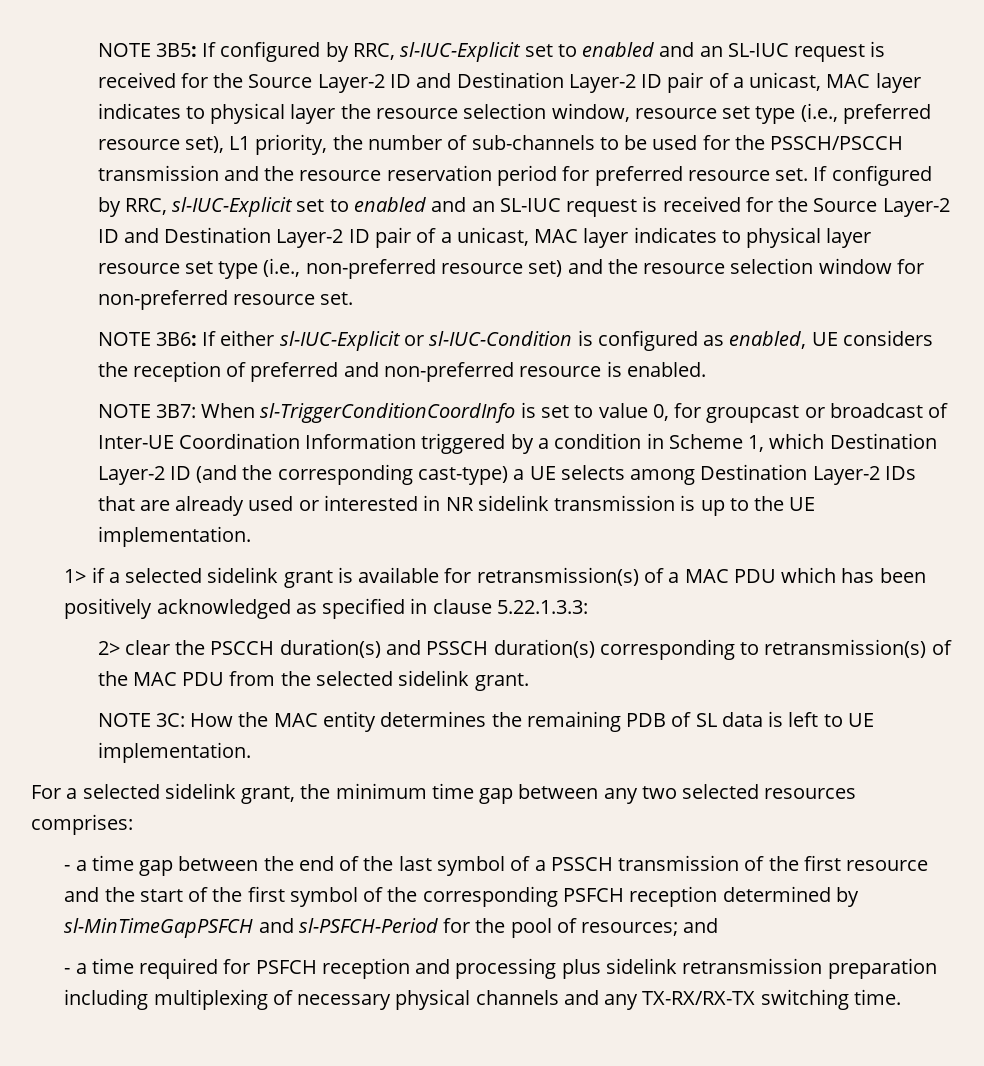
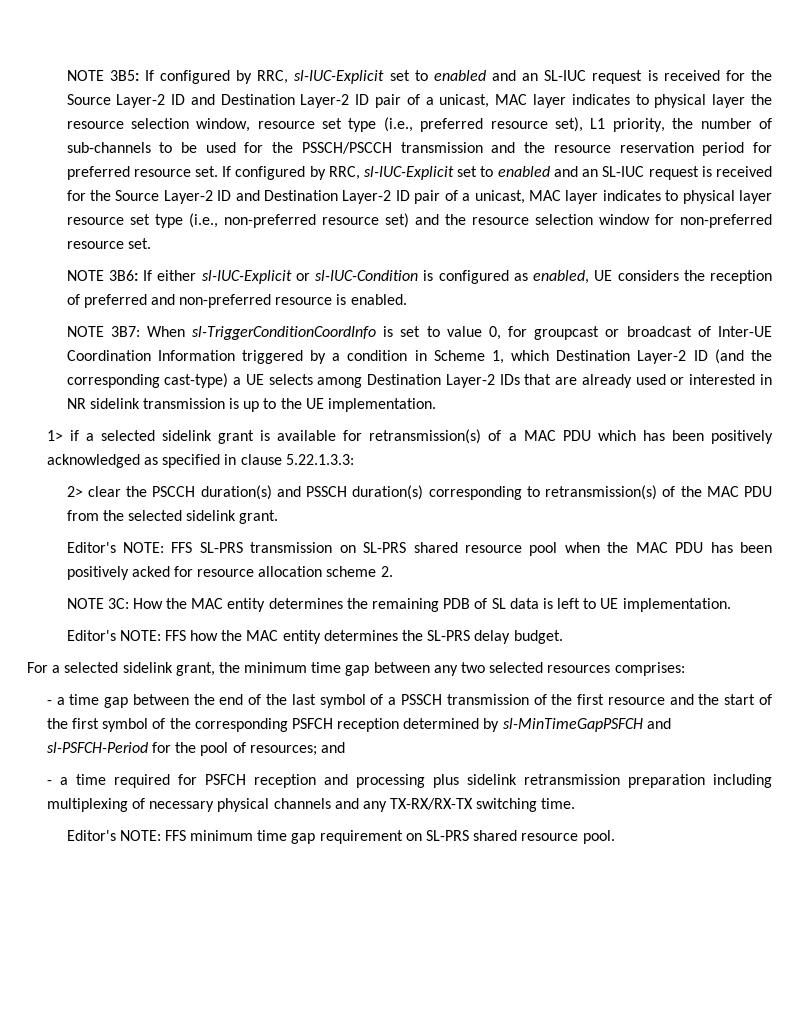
+ Editor's NOTE: FFS SL-PRS transmission on SL-PRS shared resource pool when the MAC PDU has been positively acked for resource allocation scheme 2.
+ Editor's NOTE: FFS how the MAC entity determines the SL-PRS delay budget.
+ Editor's NOTE: FFS minimum time gap requirement on SL-PRS shared resource pool.

